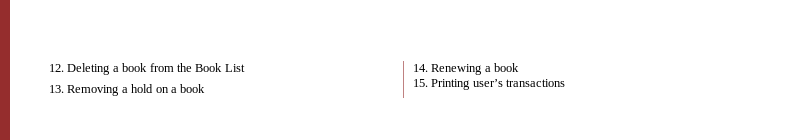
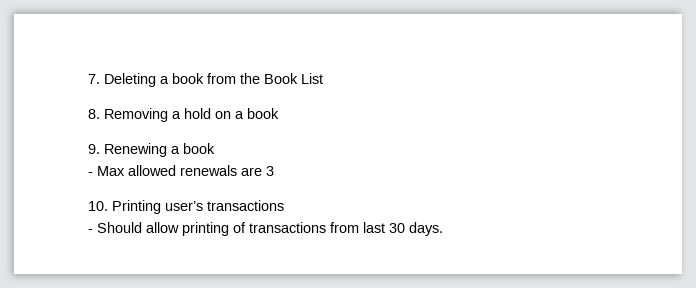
- 12. Deleting a book from the Book List
+ 7. Deleting a book from the Book List
- 13. Removing a hold on a book
+ 8. Removing a hold on a book
- 14. Renewing a book
+ 9. Renewing a book
- 15. Printing user’s transactions
+ - Max allowed renewals are 3
+ 10. Printing user’s transactions
+ - Should allow printing of transactions from last 30 days.

